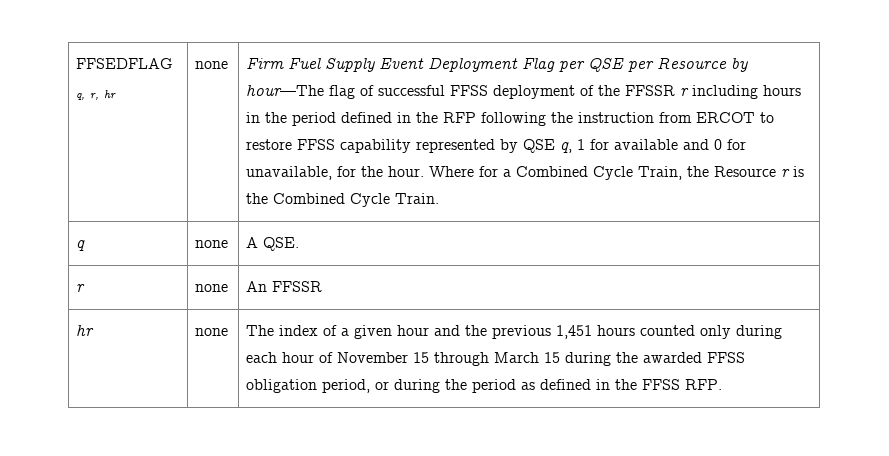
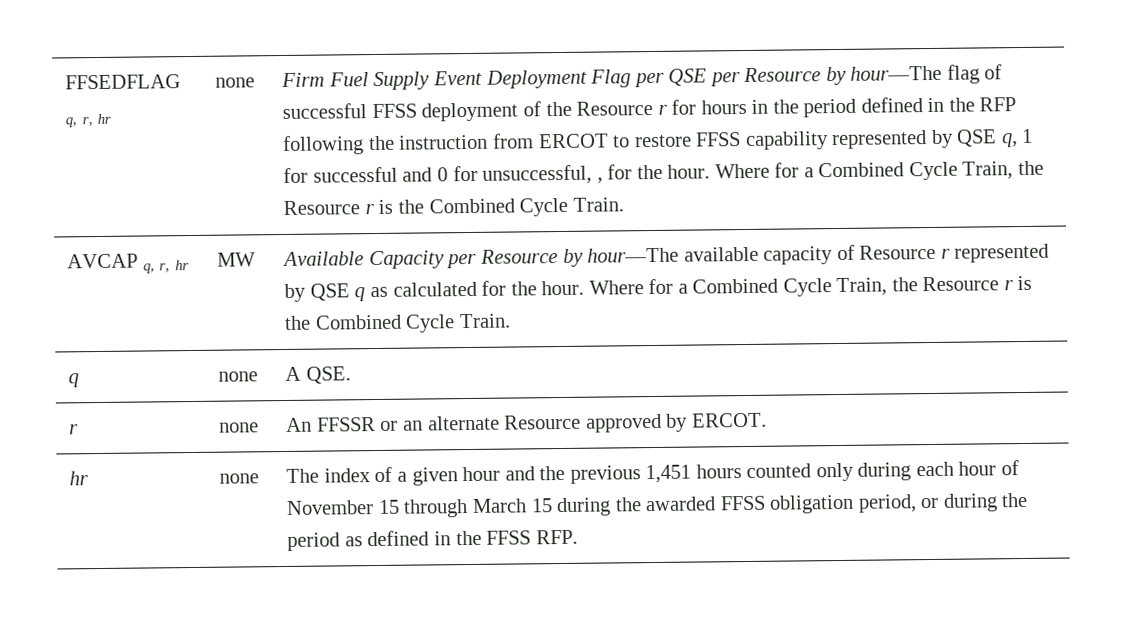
- Firm Fuel Supply Event Deployment Flag per QSE per Resource by hour—The flag of successful FFSS deployment of the FFSSR r including hours in the period defined in the RFP following the instruction from ERCOT to restore FFSS capability represented by QSE q, 1 for available and 0 for unavailable, for the hour. Where for a Combined Cycle Train, the Resource r is the Combined Cycle Train.
+ Firm Fuel Supply Event Deployment Flag per QSE per Resource by hour—The flag of successful FFSS deployment of the Resource r for hours in the period defined in the RFP following the instruction from ERCOT to restore FFSS capability represented by QSE q, 1 for successful and 0 for unsuccessful, , for the hour. Where for a Combined Cycle Train, the Resource r is the Combined Cycle Train.
+ AVCAP q, r, hr | MW | Available Capacity per Resource by hour—The available capacity of Resource r represented by QSE q as calculated for the hour. Where for a Combined Cycle Train, the Resource r is the Combined Cycle Train.
- r | none | An FFSSR
+ r | none | An FFSSR or an alternate Resource approved by ERCOT.

